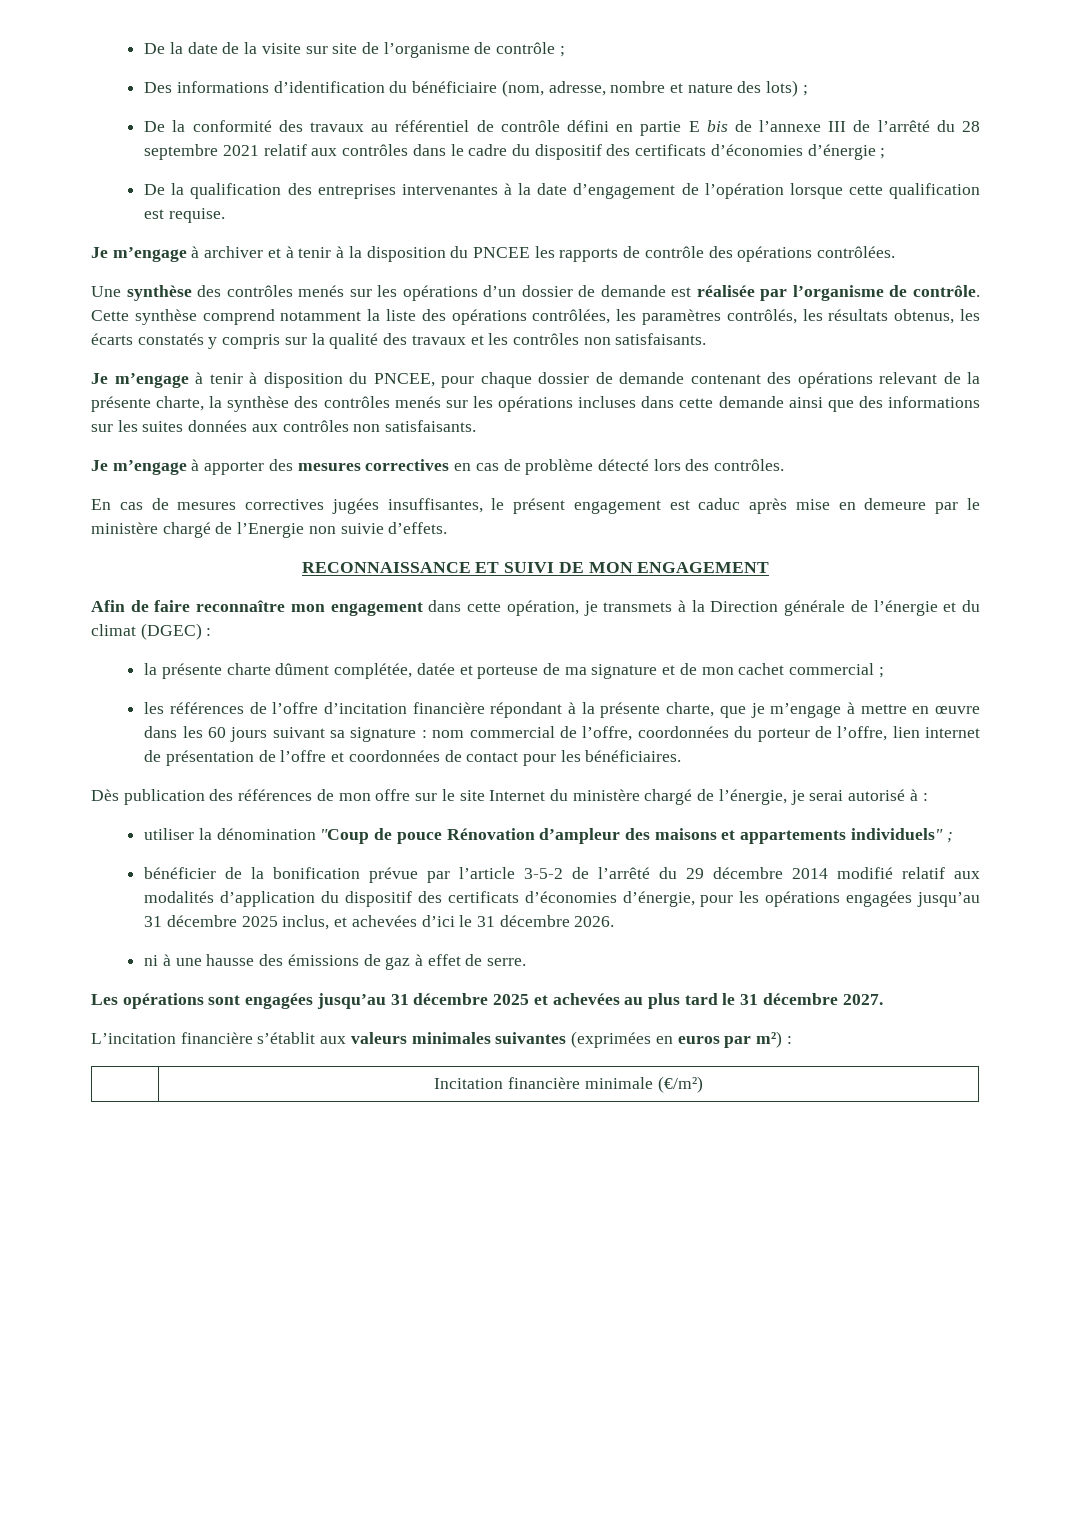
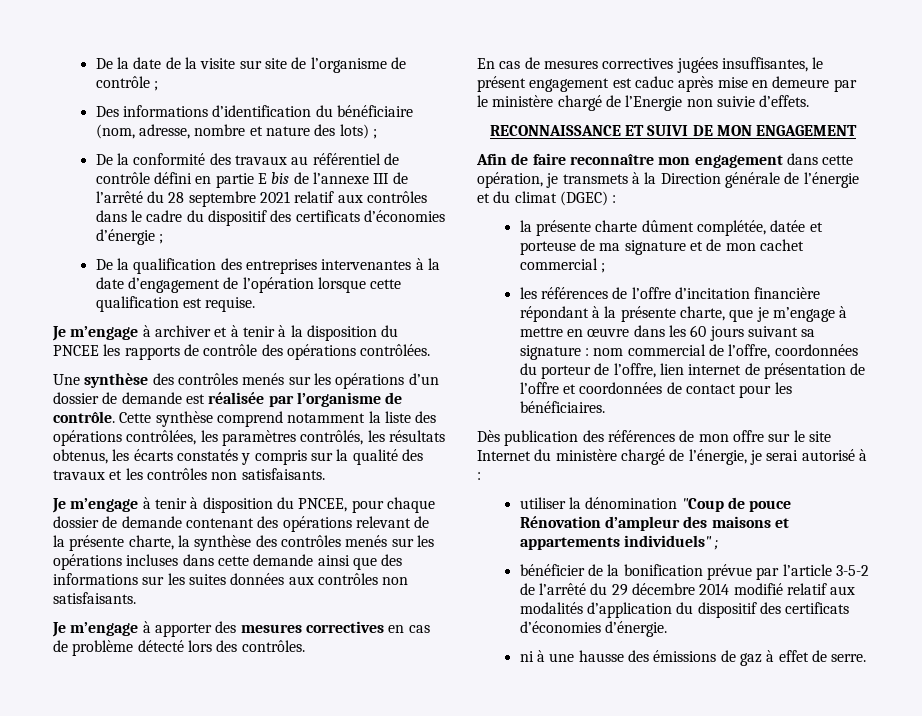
- bénéficier de la bonification prévue par l’article 3-5-2 de l’arrêté du 29 décembre 2014 modifié relatif aux modalités d’application du dispositif des certificats d’économies d’énergie, pour les opérations engagées jusqu’au 31 décembre 2025 inclus, et achevées d’ici le 31 décembre 2026.
+ bénéficier de la bonification prévue par l’article 3-5-2 de l’arrêté du 29 décembre 2014 modifié relatif aux modalités d’application du dispositif des certificats d’économies d’énergie.
- Les opérations sont engagées jusqu’au 31 décembre 2025 et achevées au plus tard le 31 décembre 2027.
- L’incitation financière s’établit aux valeurs minimales suivantes (exprimées en euros par m²) :
- | Incitation financière minimale (€/m²)

